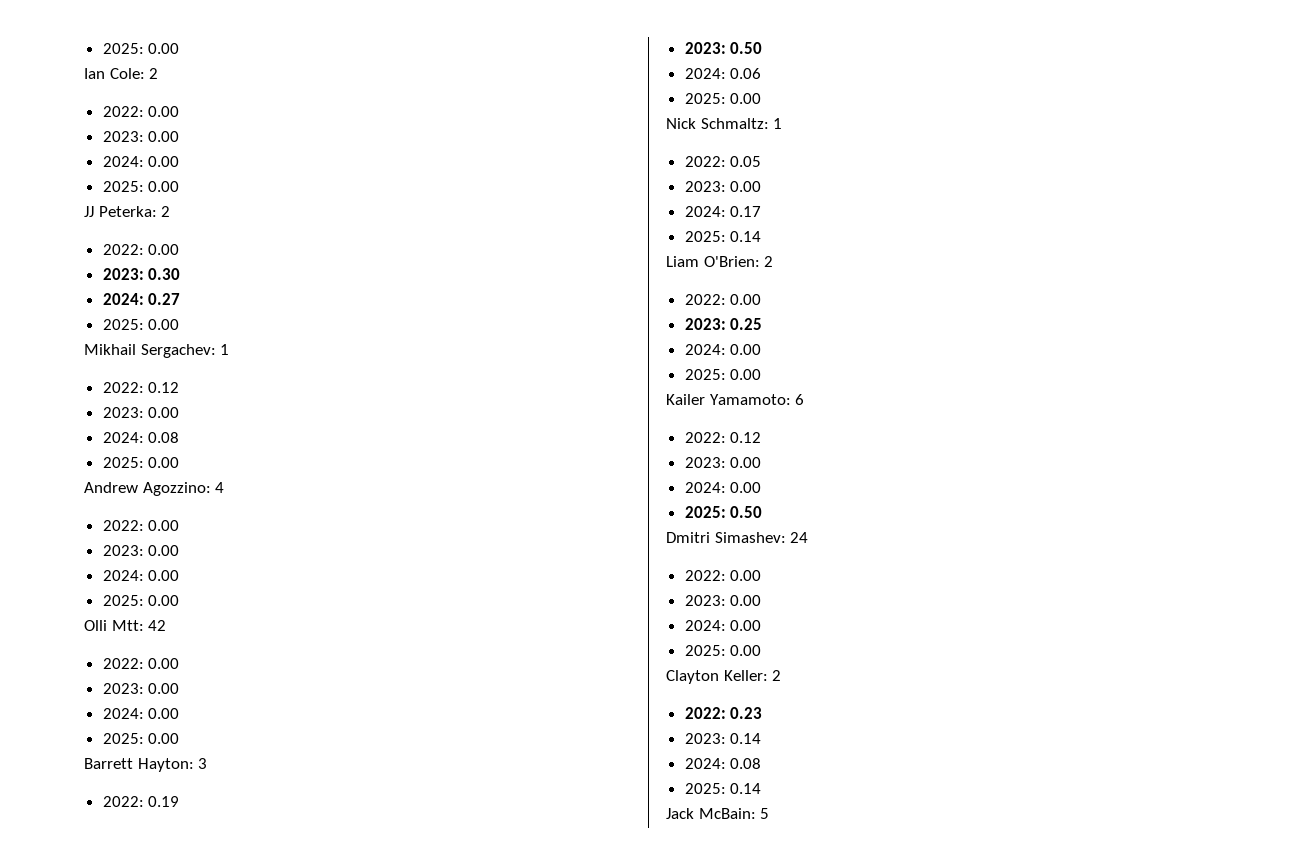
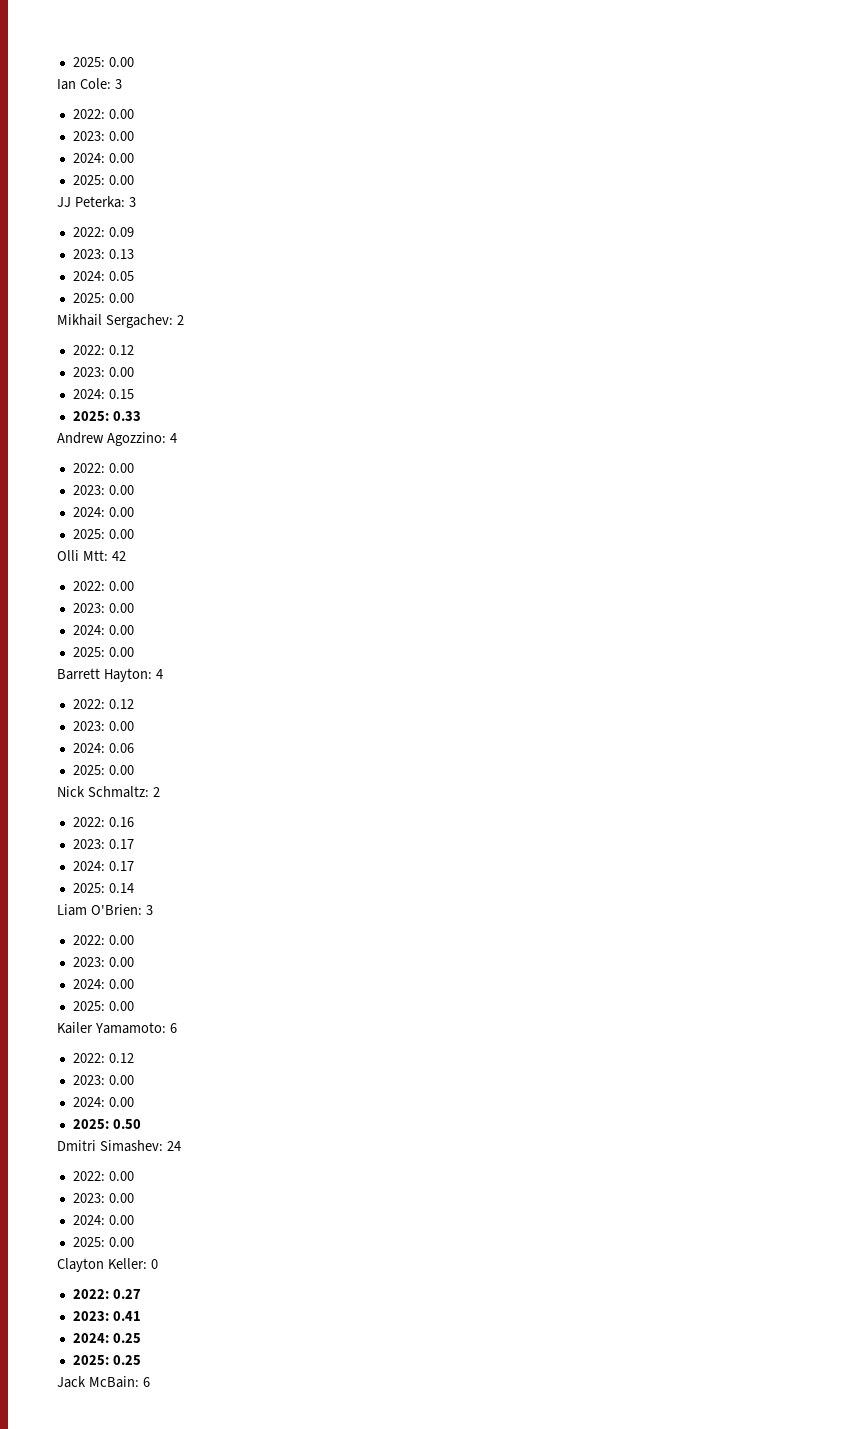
- Ian Cole: 2
+ Ian Cole: 3
- JJ Peterka: 2
- 2022: 0.00
- 2023: 0.30
- 2024: 0.27
+ JJ Peterka: 3
+ 2022: 0.09
+ 2023: 0.13
+ 2024: 0.05
- Mikhail Sergachev: 1
+ Mikhail Sergachev: 2
  2022: 0.12
  2023: 0.00
- 2024: 0.08
- 2025: 0.00
+ 2024: 0.15
+ 2025: 0.33
- Barrett Hayton: 3
- 2022: 0.19
- 2023: 0.50
+ Barrett Hayton: 4
+ 2022: 0.12
+ 2023: 0.00
- Nick Schmaltz: 1
- 2022: 0.05
- 2023: 0.00
+ Nick Schmaltz: 2
+ 2022: 0.16
+ 2023: 0.17
- Liam O'Brien: 2
+ Liam O'Brien: 3
  2022: 0.00
- 2023: 0.25
+ 2023: 0.00
- Clayton Keller: 2
- 2022: 0.23
- 2023: 0.14
- 2024: 0.08
- 2025: 0.14
+ Clayton Keller: 0
+ 2022: 0.27
+ 2023: 0.41
+ 2024: 0.25
+ 2025: 0.25
- Jack McBain: 5
+ Jack McBain: 6

